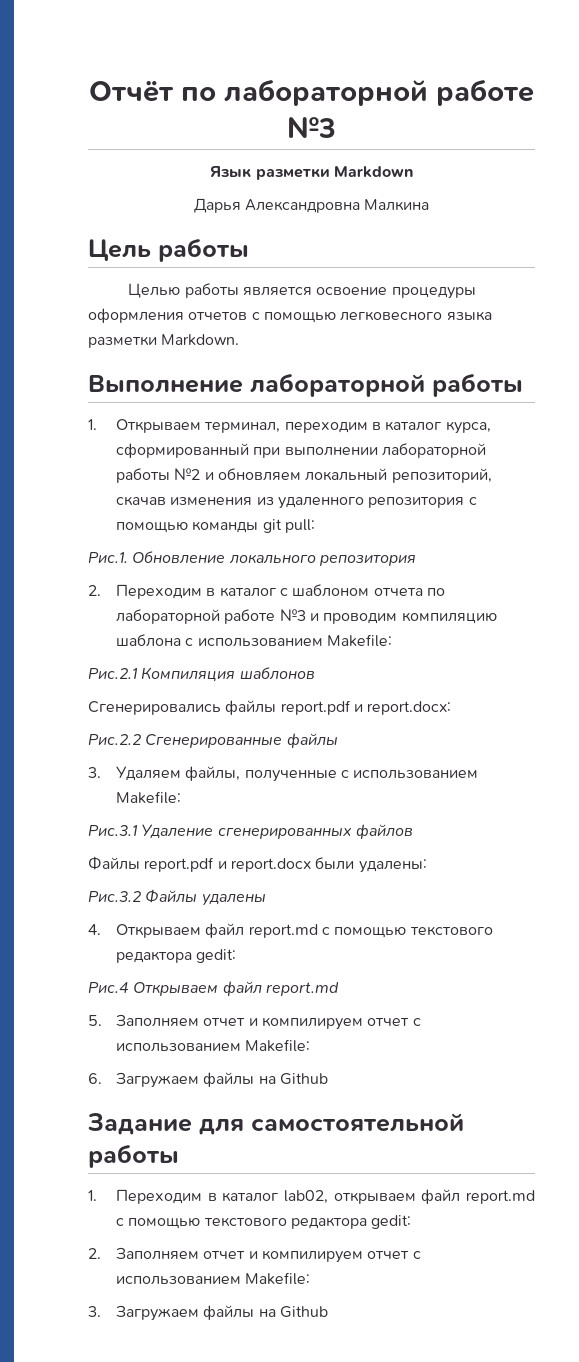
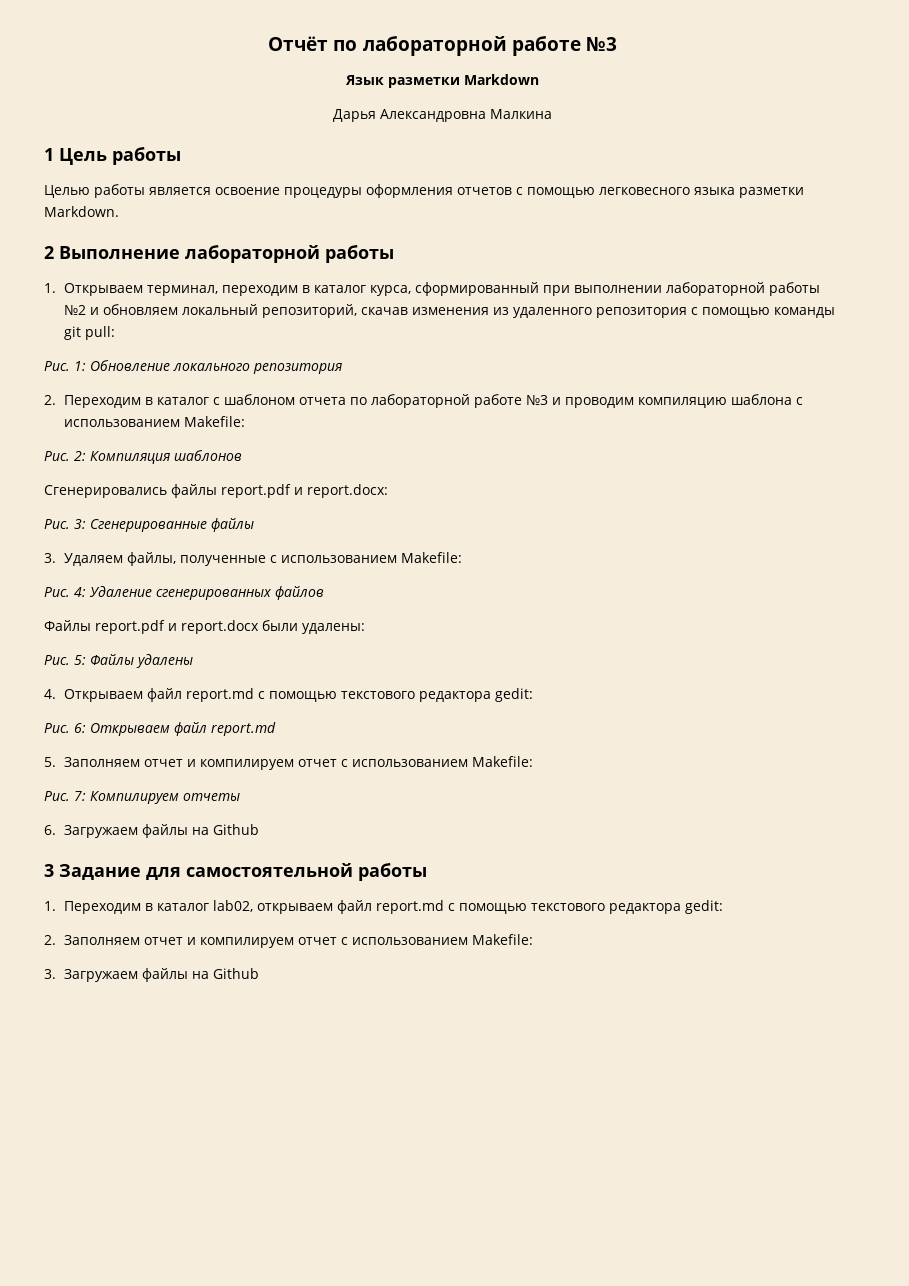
- Цель работы
+ 1 Цель работы
- Выполнение лабораторной работы
+ 2 Выполнение лабораторной работы
- Рис.1. Обновление локального репозитория
+ Рис. 1: Обновление локального репозитория
- Рис.2.1 Компиляция шаблонов
+ Рис. 2: Компиляция шаблонов
- Рис.2.2 Сгенерированные файлы
+ Рис. 3: Сгенерированные файлы
- Рис.3.1 Удаление сгенерированных файлов
+ Рис. 4: Удаление сгенерированных файлов
- Рис.3.2 Файлы удалены
+ Рис. 5: Файлы удалены
- Рис.4 Открываем файл report.md
+ Рис. 6: Открываем файл report.md
+ Рис. 7: Компилируем отчеты
- Задание для самостоятельной работы
+ 3 Задание для самостоятельной работы

